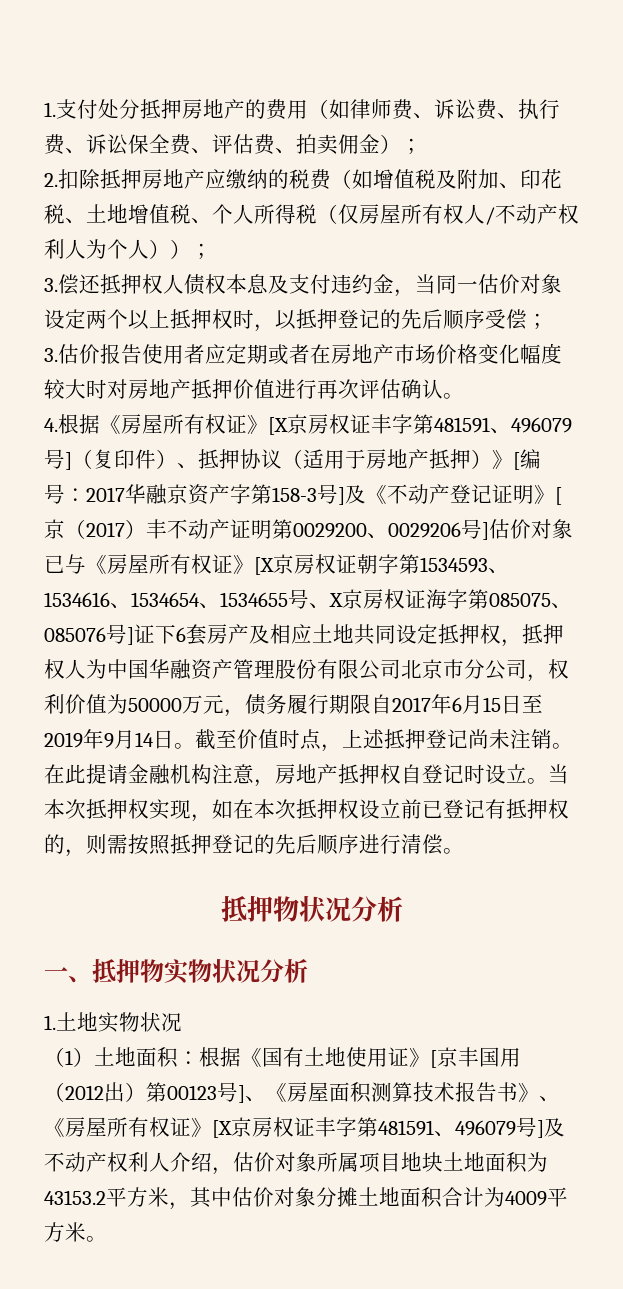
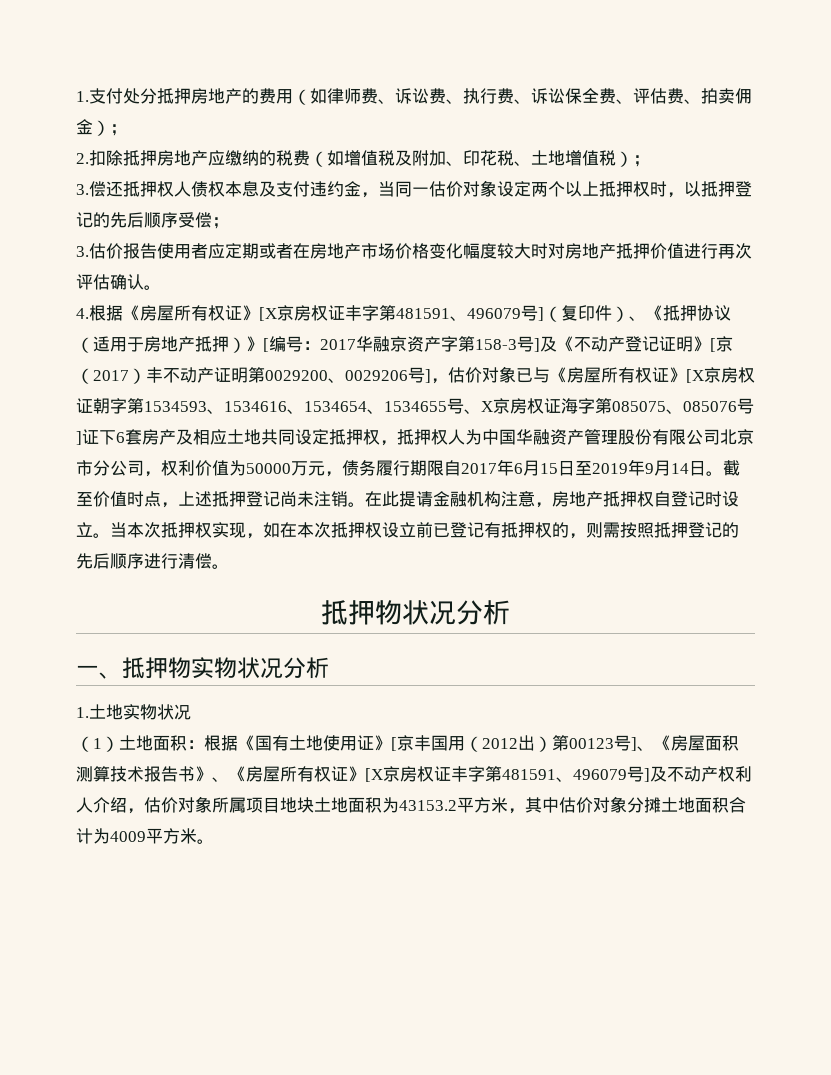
- 2.扣除抵押房地产应缴纳的税费（如增值税及附加、印花税、土地增值税、个人所得税（仅房屋所有权人/不动产权利人为个人））；
+ 2.扣除抵押房地产应缴纳的税费（如增值税及附加、印花税、土地增值税）；
- 4.根据《房屋所有权证》[X京房权证丰字第481591、496079号]（复印件）、抵押协议（适用于房地产抵押）》[编号：
+ 4.根据《房屋所有权证》[X京房权证丰字第481591、496079号]（复印件）、《抵押协议（适用于房地产抵押）》[编号：
- 2017华融京资产字第158-3号]及《不动产登记证明》[京（2017）丰不动产证明第0029200、0029206号]估价对象已与《房屋所有权证》[X京房权证朝字第1534593、1534616、1534654、1534655号、X京房权证海字第085075、085076号]证下6套房产及相应土地共同设定抵押权，抵押权人为中国华融资产管理股份有限公司北京市分公司，权利价值为50000万元，债务履行期限自2017年6月15日至2019年9月14日。
+ 2017华融京资产字第158-3号]及《不动产登记证明》[京（2017）丰不动产证明第0029200、0029206号]，估价对象已与《房屋所有权证》[X京房权证朝字第1534593、1534616、1534654、1534655号、X京房权证海字第085075、085076号]证下6套房产及相应土地共同设定抵押权，抵押权人为中国华融资产管理股份有限公司北京市分公司，权利价值为50000万元，债务履行期限自2017年6月15日至2019年9月14日。

